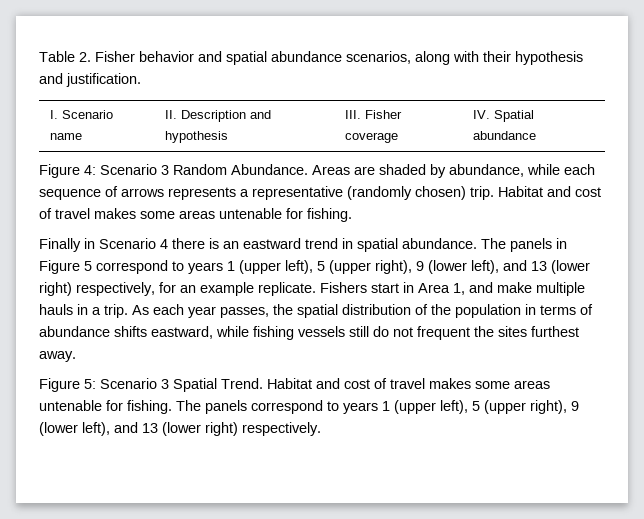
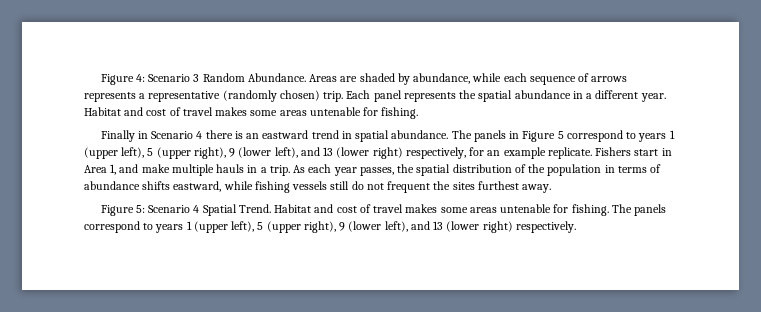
- Table 2. Fisher behavior and spatial abundance scenarios, along with their hypothesis and justification.
- I. Scenario name | II. Description and hypothesis | III. Fisher coverage | IV. Spatial abundance
+ Each panel represents the spatial abundance in a different year.
- Figure 5: Scenario 3 Spatial Trend.
+ Figure 5: Scenario 4 Spatial Trend.

